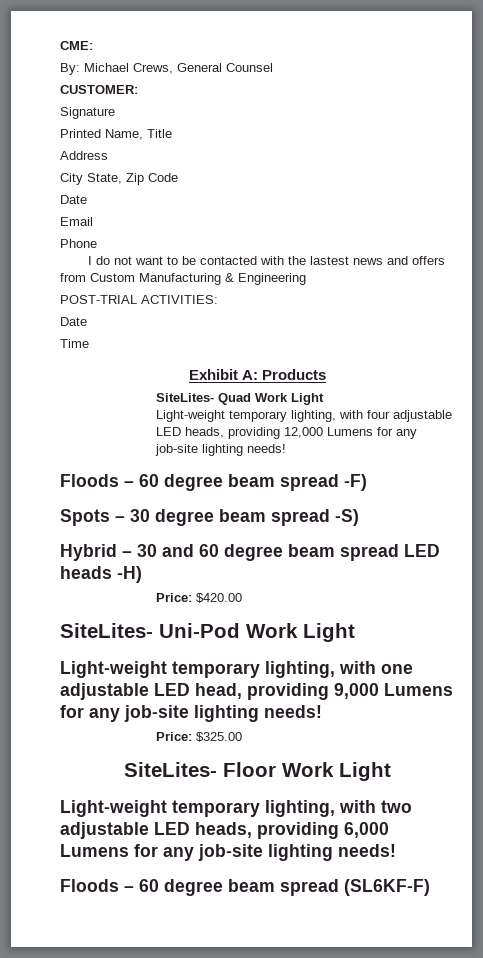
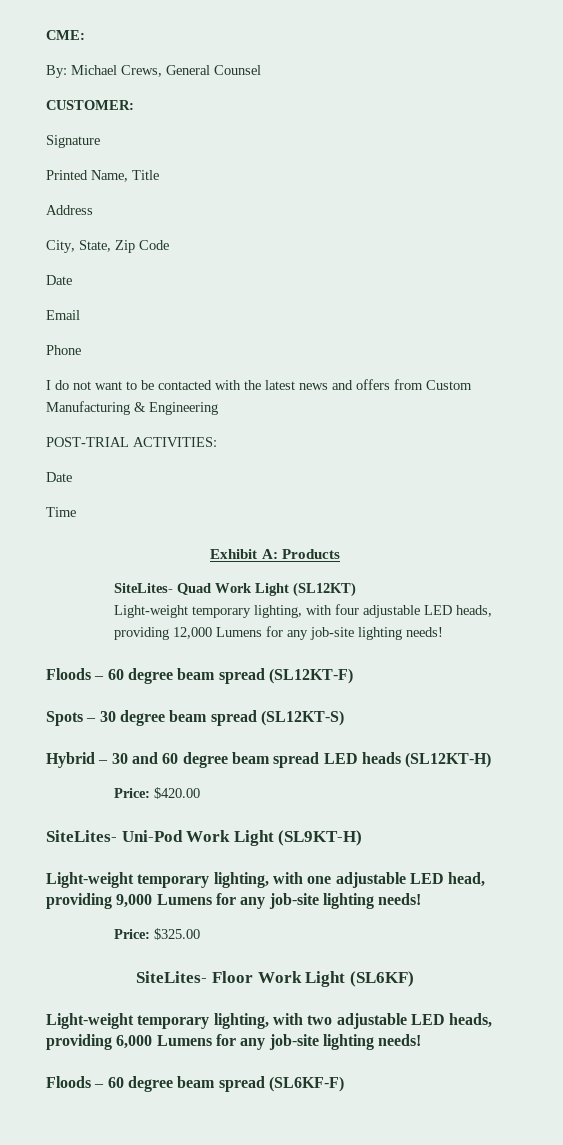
- City State, Zip Code
+ City, State, Zip Code
- I do not want to be contacted with the lastest news and offers from Custom Manufacturing & Engineering
+ I do not want to be contacted with the latest news and offers from Custom Manufacturing & Engineering
- SiteLites- Quad Work Light
+ SiteLites- Quad Work Light (SL12KT)
- Floods – 60 degree beam spread -F)
+ Floods – 60 degree beam spread (SL12KT-F)
- Spots – 30 degree beam spread -S)
+ Spots – 30 degree beam spread (SL12KT-S)
- Hybrid – 30 and 60 degree beam spread LED heads -H)
+ Hybrid – 30 and 60 degree beam spread LED heads (SL12KT-H)
- SiteLites- Uni-Pod Work Light
+ SiteLites- Uni-Pod Work Light (SL9KT-H)
- SiteLites- Floor Work Light
+ SiteLites- Floor Work Light (SL6KF)

